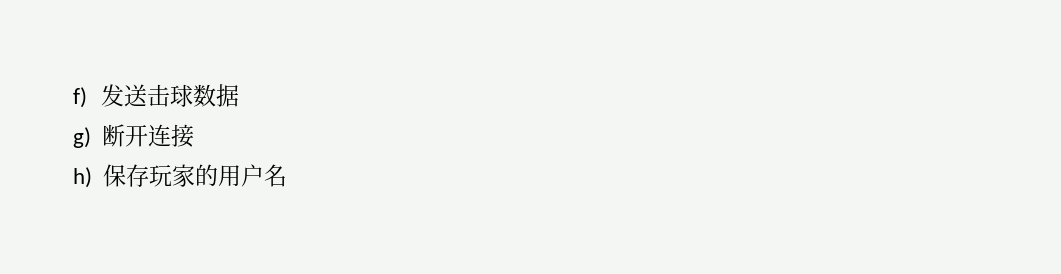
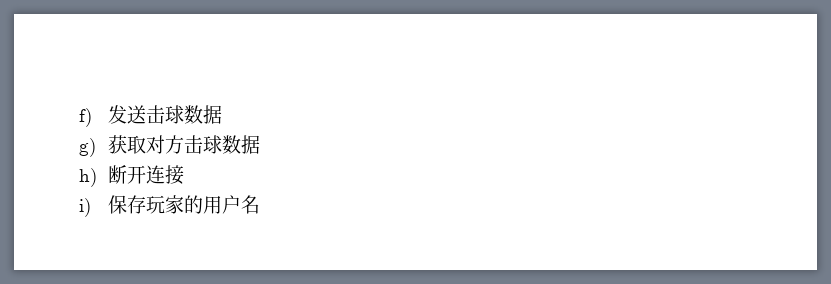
- g)断开连接
+ g)获取对方击球数据
+ h)断开连接
- h)保存玩家的用户名
+ i)保存玩家的用户名

